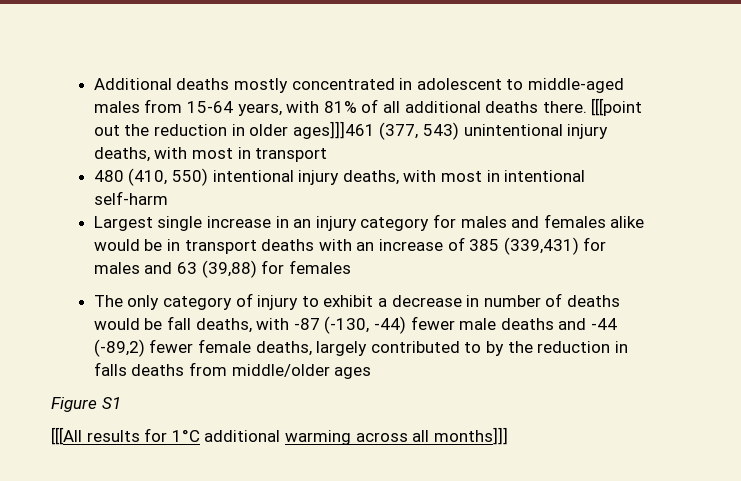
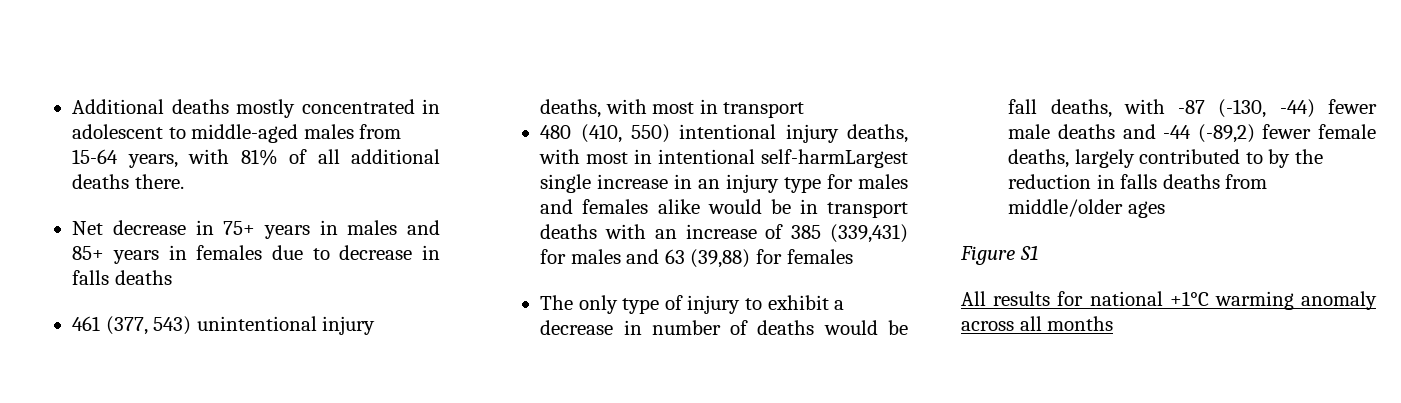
- Additional deaths mostly concentrated in adolescent to middle-aged males from 15-64 years, with 81% of all additional deaths there. [[[point out the reduction in older ages]]]461 (377, 543) unintentional injury deaths, with most in transport
+ Additional deaths mostly concentrated in adolescent to middle-aged males from 15-64 years, with 81% of all additional deaths there.
+ Net decrease in 75+ years in males and 85+ years in females due to decrease in falls deaths
+ 461 (377, 543) unintentional injury deaths, with most in transport
- 480 (410, 550) intentional injury deaths, with most in intentional self-harm
- Largest single increase in an injury category for males and females alike would be in transport deaths with an increase of 385 (339,431) for males and 63 (39,88) for females
+ 480 (410, 550) intentional injury deaths, with most in intentional self-harmLargest single increase in an injury type for males and females alike would be in transport deaths with an increase of 385 (339,431) for males and 63 (39,88) for females
- The only category of injury to exhibit a decrease in number of deaths would be fall deaths, with -87 (-130, -44) fewer male deaths and -44 (-89,2) fewer female deaths, largely contributed to by the reduction in falls deaths from middle/older ages
+ The only type of injury to exhibit a decrease in number of deaths would be fall deaths, with -87 (-130, -44) fewer male deaths and -44 (-89,2) fewer female deaths, largely contributed to by the reduction in falls deaths from middle/older ages
- [[[All results for 1°C additional warming across all months]]]
+ All results for national +1°C warming anomaly across all months

